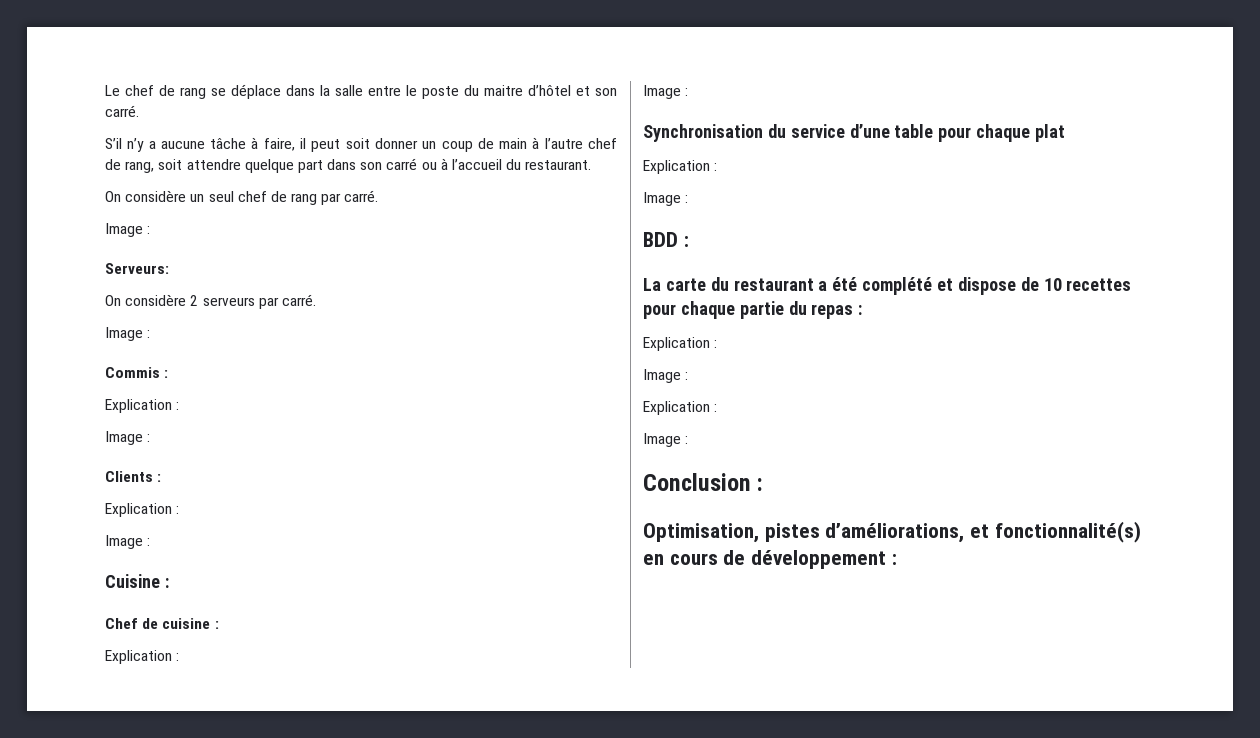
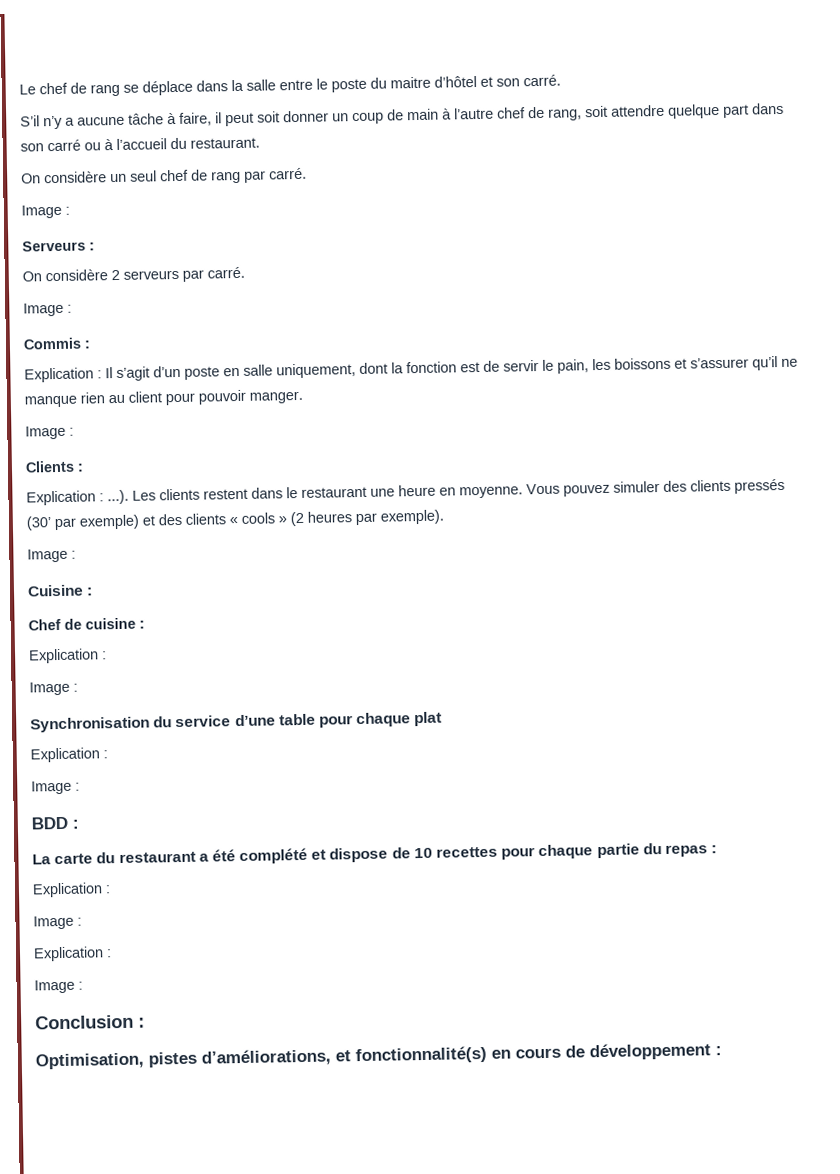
- Serveurs:
+ Serveurs :
  Commis :
- Explication :
+ Explication : Il s’agit d’un poste en salle uniquement, dont la fonction est de servir le pain, les boissons et s’assurer qu’il ne manque rien au client pour pouvoir manger.
  Clients :
- Explication :
+ Explication : ...). Les clients restent dans le restaurant une heure en moyenne. Vous pouvez simuler des clients pressés (30’ par exemple) et des clients « cools » (2 heures par exemple).

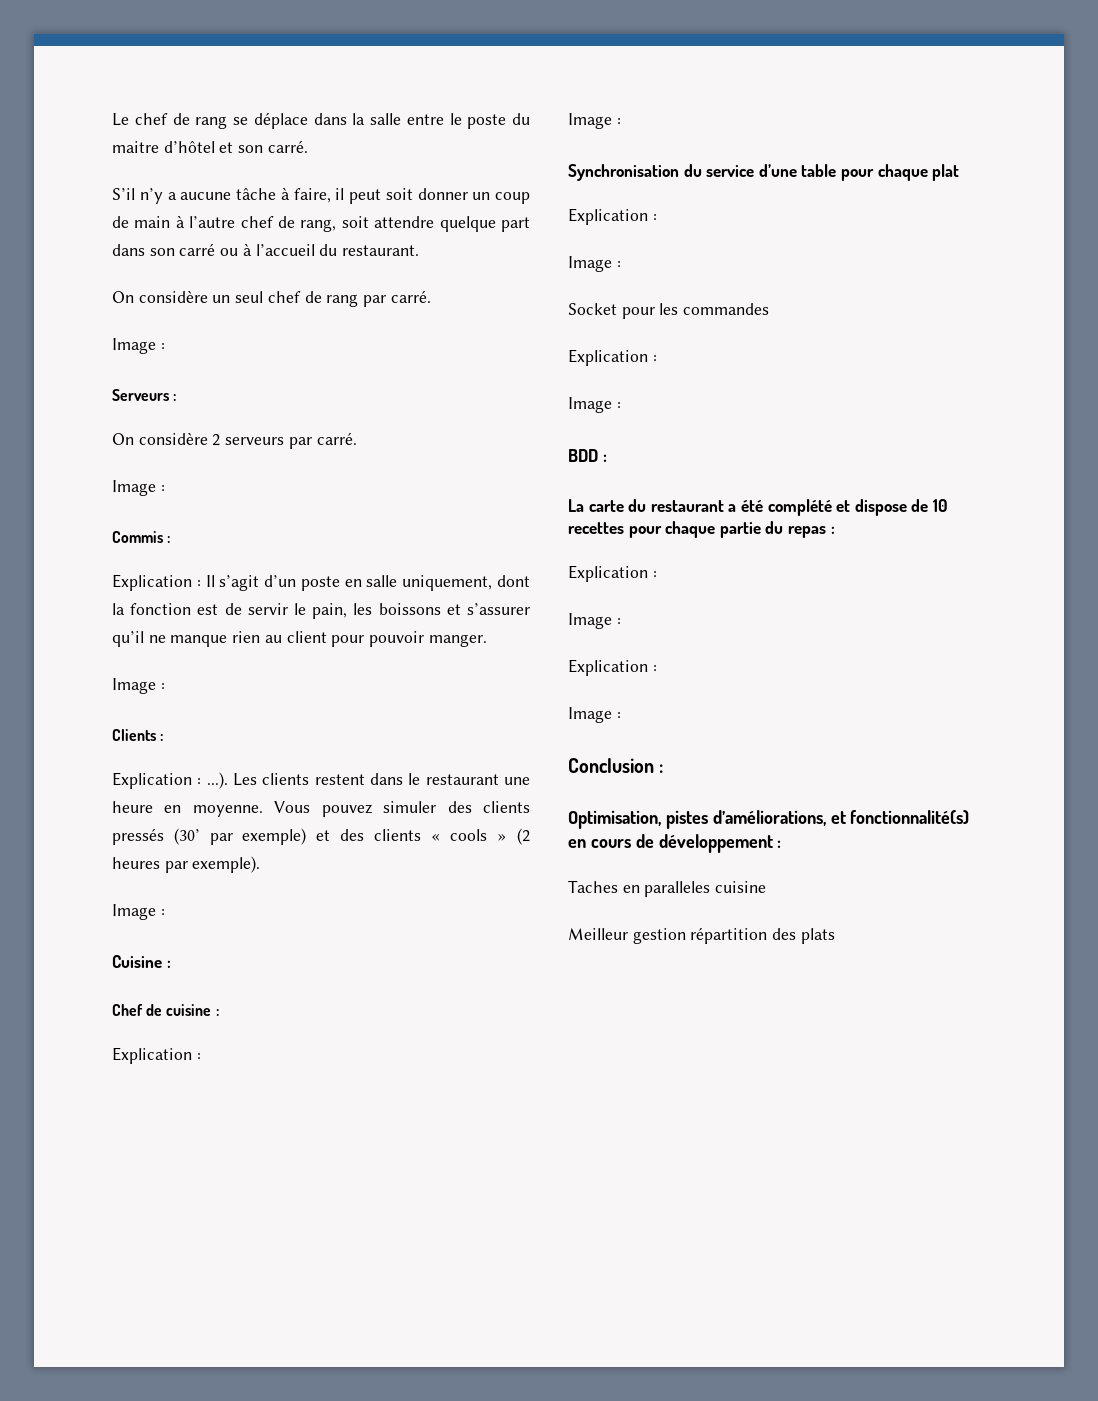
+ Socket pour les commandes
+ Explication :
+ Image :
+ Taches en paralleles cuisine
+ Meilleur gestion répartition des plats

